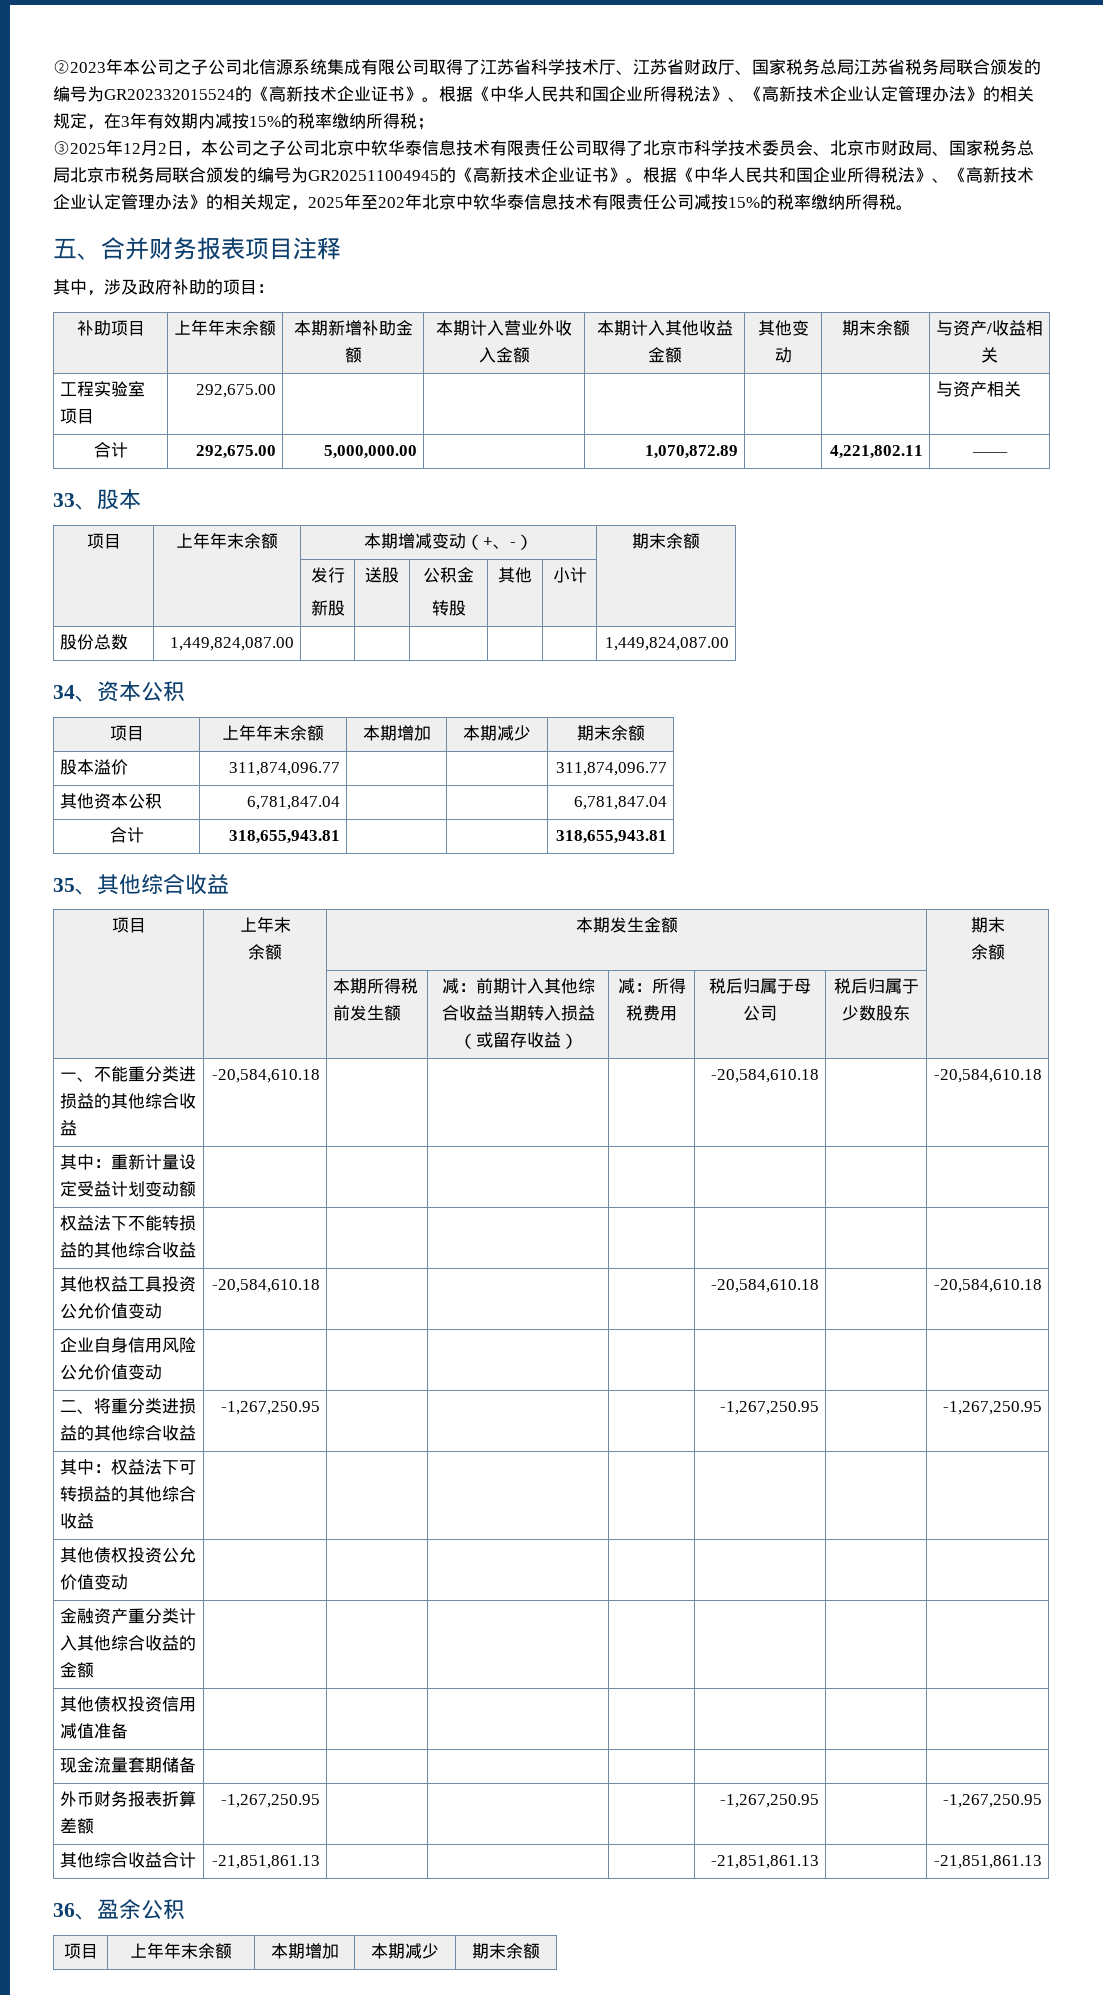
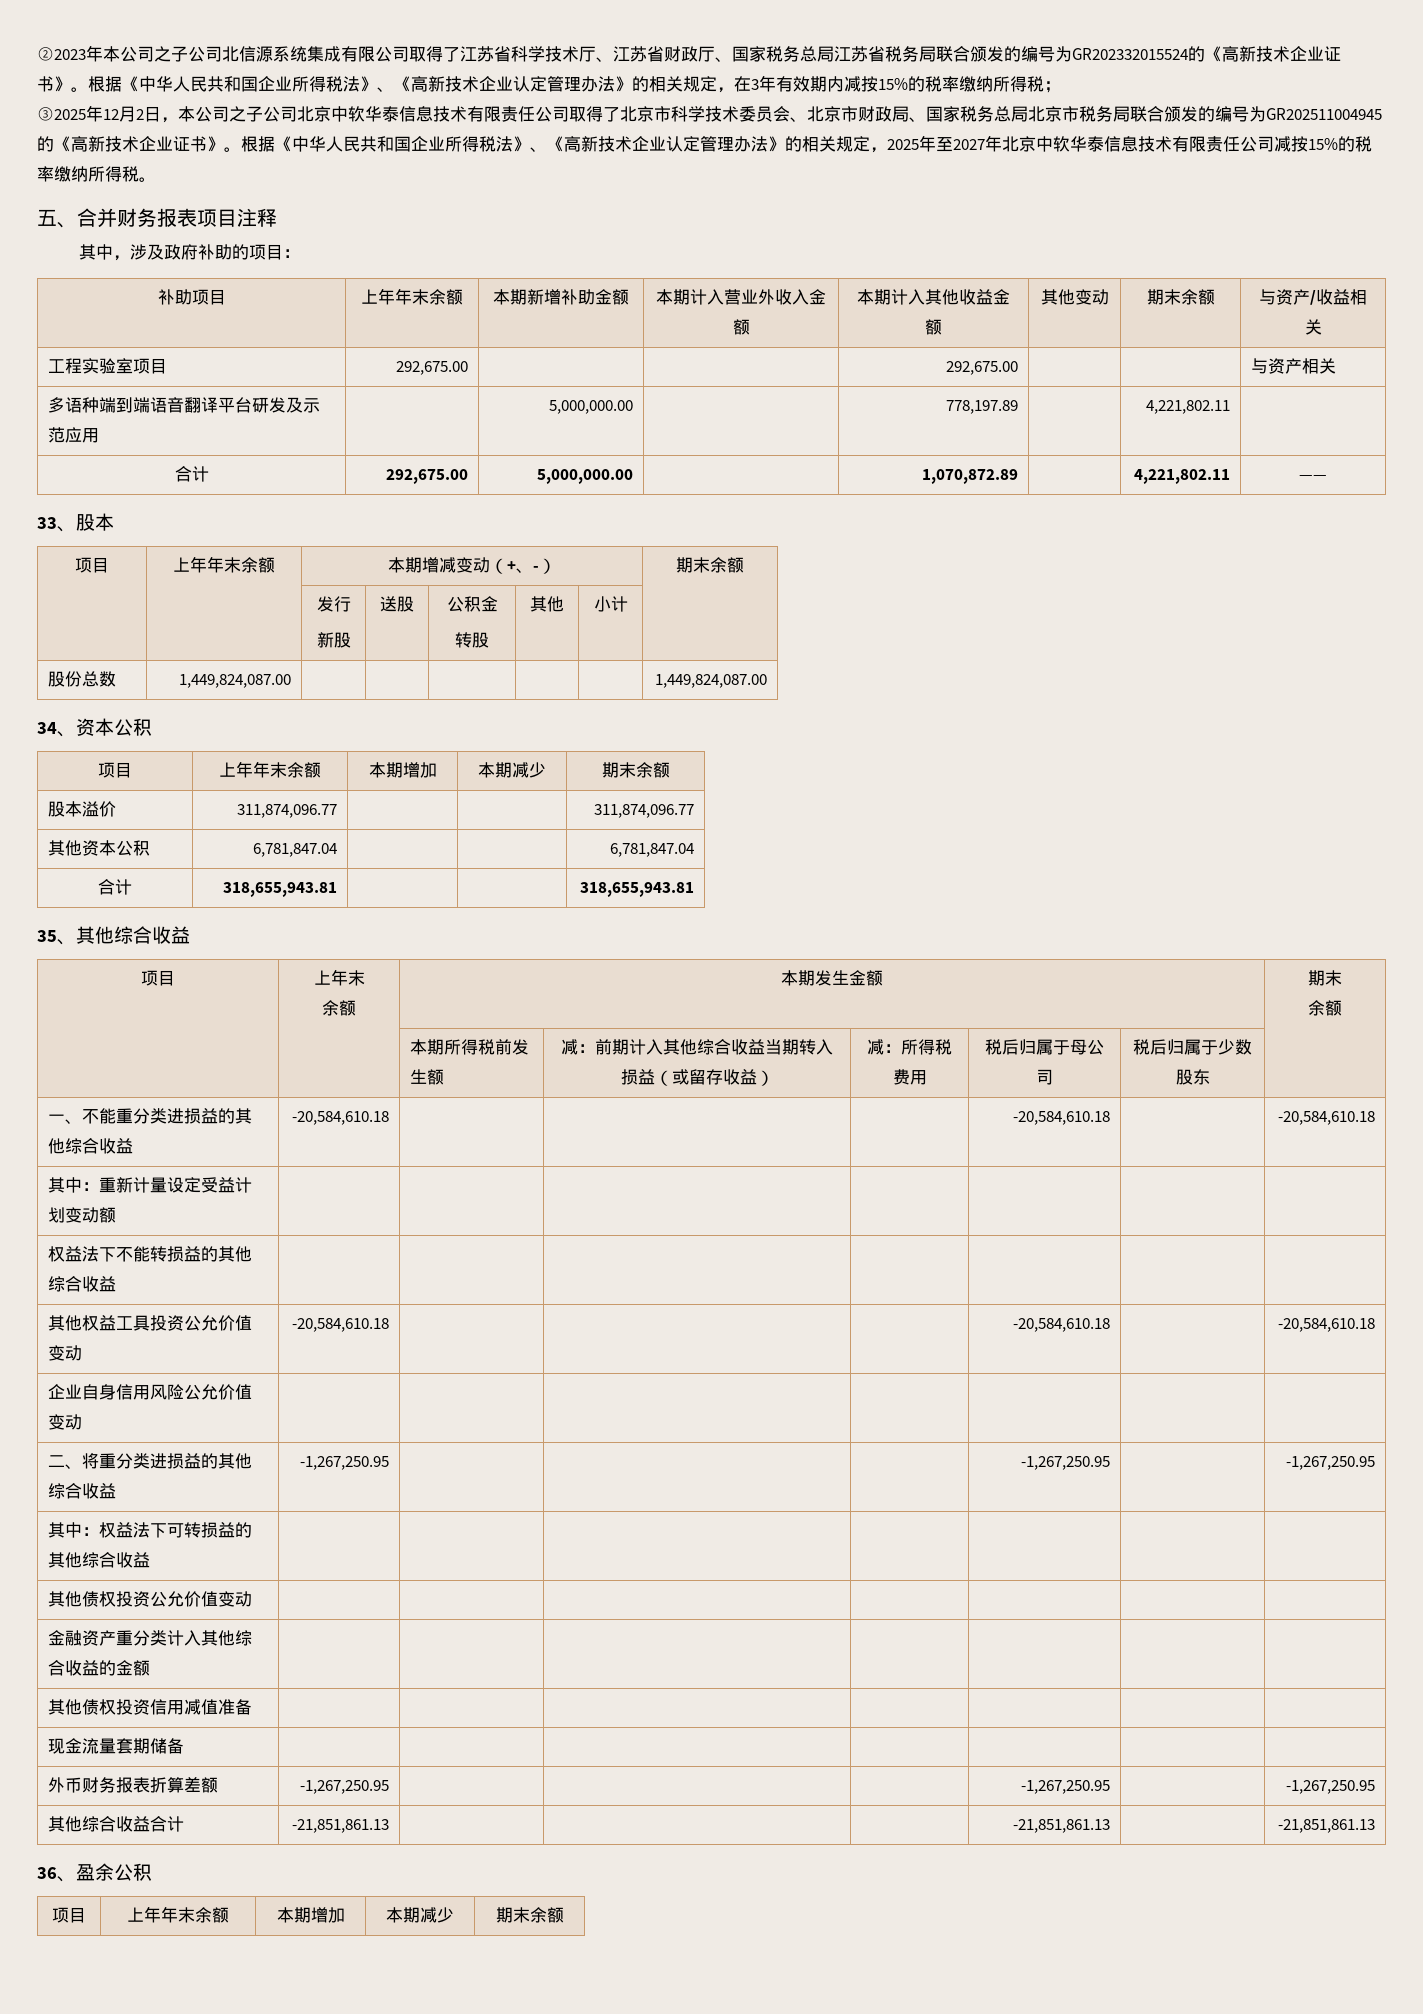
- 根据《中华人民共和国企业所得税法》、《高新技术企业认定管理办法》的相关规定，2025年至202年北京中软华泰信息技术有限责任公司减按15%的税率缴纳所得税。
+ 根据《中华人民共和国企业所得税法》、《高新技术企业认定管理办法》的相关规定，2025年至2027年北京中软华泰信息技术有限责任公司减按15%的税率缴纳所得税。
- 工程实验室项目 | 292,675.00 | | | | | | 与资产相关
+ 工程实验室项目 | 292,675.00 | | | 292,675.00 | | | 与资产相关
+ 多语种端到端语音翻译平台研发及示范应用 | | 5,000,000.00 | | 778,197.89 | | 4,221,802.11 |

